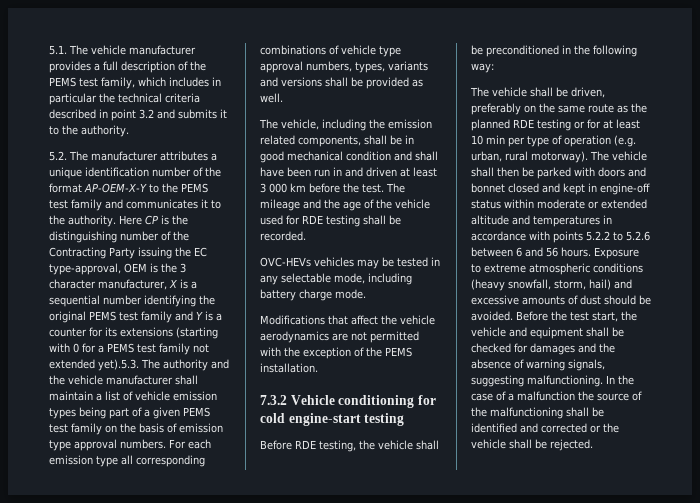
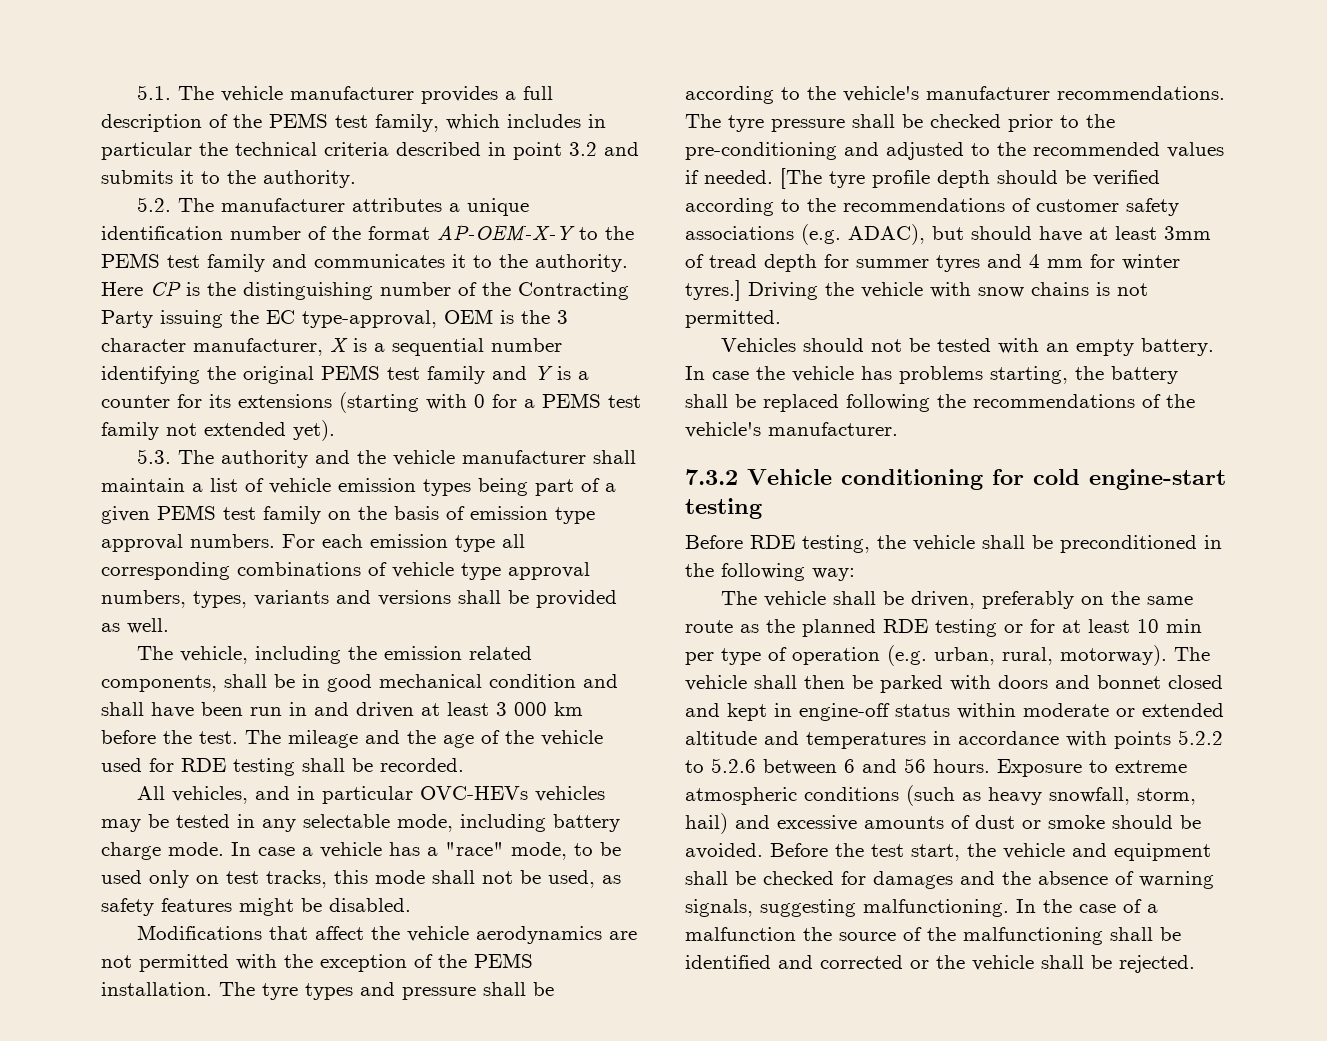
- Here CP is the distinguishing number of the Contracting Party issuing the EC type-approval, OEM is the 3 character manufacturer, X is a sequential number identifying the original PEMS test family and Y is a counter for its extensions (starting with 0 for a PEMS test family not extended yet).5.3. The authority and the vehicle manufacturer shall maintain a list of vehicle emission types being part of a given PEMS test family on the basis of emission type approval numbers.
+ Here CP is the distinguishing number of the Contracting Party issuing the EC type-approval, OEM is the 3 character manufacturer, X is a sequential number identifying the original PEMS test family and Y is a counter for its extensions (starting with 0 for a PEMS test family not extended yet).
+ 5.3. The authority and the vehicle manufacturer shall maintain a list of vehicle emission types being part of a given PEMS test family on the basis of emission type approval numbers.
- OVC-HEVs vehicles may be tested in any selectable mode, including battery charge mode.
+ All vehicles, and in particular OVC-HEVs vehicles may be tested in any selectable mode, including battery charge mode. In case a vehicle has a "race" mode, to be used only on test tracks, this mode shall not be used, as safety features might be disabled.
+ The tyre types and pressure shall be according to the vehicle's manufacturer recommendations. The tyre pressure shall be checked prior to the pre-conditioning and adjusted to the recommended values if needed. [The tyre profile depth should be verified according to the recommendations of customer safety associations (e.g. ADAC), but should have at least 3mm of tread depth for summer tyres and 4 mm for winter tyres.] Driving the vehicle with snow chains is not permitted.
+ Vehicles should not be tested with an empty battery. In case the vehicle has problems starting, the battery shall be replaced following the recommendations of the vehicle's manufacturer.
- The vehicle shall be driven, preferably on the same route as the planned RDE testing or for at least 10 min per type of operation (e.g. urban, rural motorway).
+ The vehicle shall be driven, preferably on the same route as the planned RDE testing or for at least 10 min per type of operation (e.g. urban, rural, motorway).
- Exposure to extreme atmospheric conditions (heavy snowfall, storm, hail) and excessive amounts of dust should be avoided.
+ Exposure to extreme atmospheric conditions (such as heavy snowfall, storm, hail) and excessive amounts of dust or smoke should be avoided.

